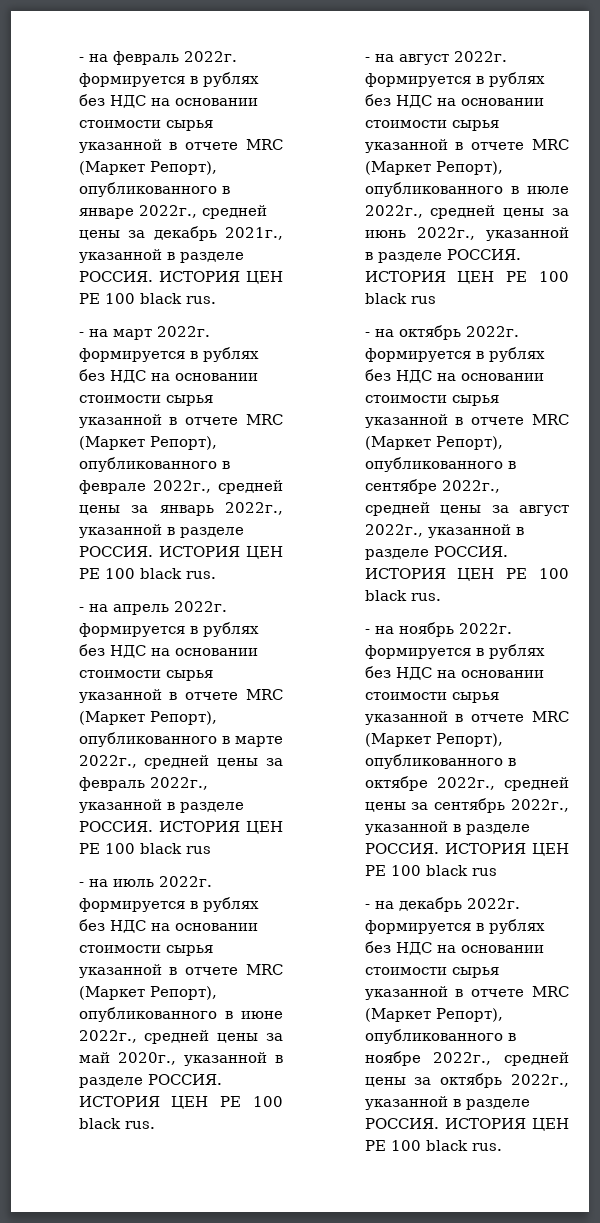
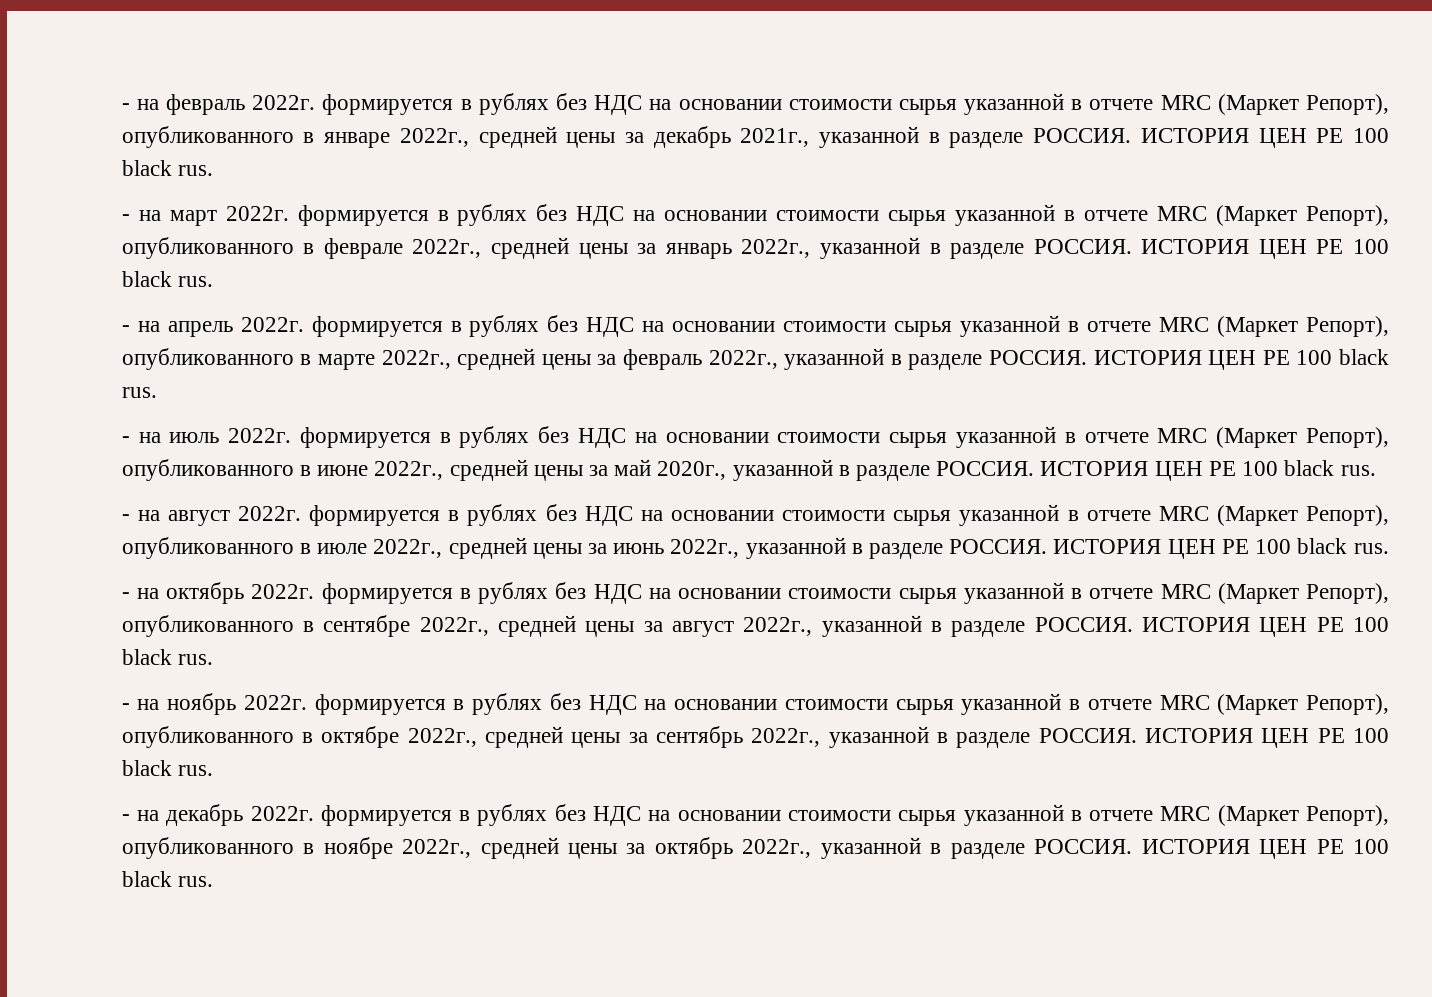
- - на апрель 2022г. формируется в рублях без НДС на основании стоимости сырья указанной в отчете MRC (Маркет Репорт), опубликованного в марте 2022г., средней цены за февраль 2022г., указанной в разделе РОССИЯ. ИСТОРИЯ ЦЕН PE 100 black rus
+ - на апрель 2022г. формируется в рублях без НДС на основании стоимости сырья указанной в отчете MRC (Маркет Репорт), опубликованного в марте 2022г., средней цены за февраль 2022г., указанной в разделе РОССИЯ. ИСТОРИЯ ЦЕН PE 100 black rus.
- - на август 2022г. формируется в рублях без НДС на основании стоимости сырья указанной в отчете MRC (Маркет Репорт), опубликованного в июле 2022г., средней цены за июнь 2022г., указанной в разделе РОССИЯ. ИСТОРИЯ ЦЕН PE 100 black rus
+ - на август 2022г. формируется в рублях без НДС на основании стоимости сырья указанной в отчете MRC (Маркет Репорт), опубликованного в июле 2022г., средней цены за июнь 2022г., указанной в разделе РОССИЯ. ИСТОРИЯ ЦЕН PE 100 black rus.
- - на ноябрь 2022г. формируется в рублях без НДС на основании стоимости сырья указанной в отчете MRC (Маркет Репорт), опубликованного в октябре 2022г., средней цены за сентябрь 2022г., указанной в разделе РОССИЯ. ИСТОРИЯ ЦЕН PE 100 black rus
+ - на ноябрь 2022г. формируется в рублях без НДС на основании стоимости сырья указанной в отчете MRC (Маркет Репорт), опубликованного в октябре 2022г., средней цены за сентябрь 2022г., указанной в разделе РОССИЯ. ИСТОРИЯ ЦЕН PE 100 black rus.

